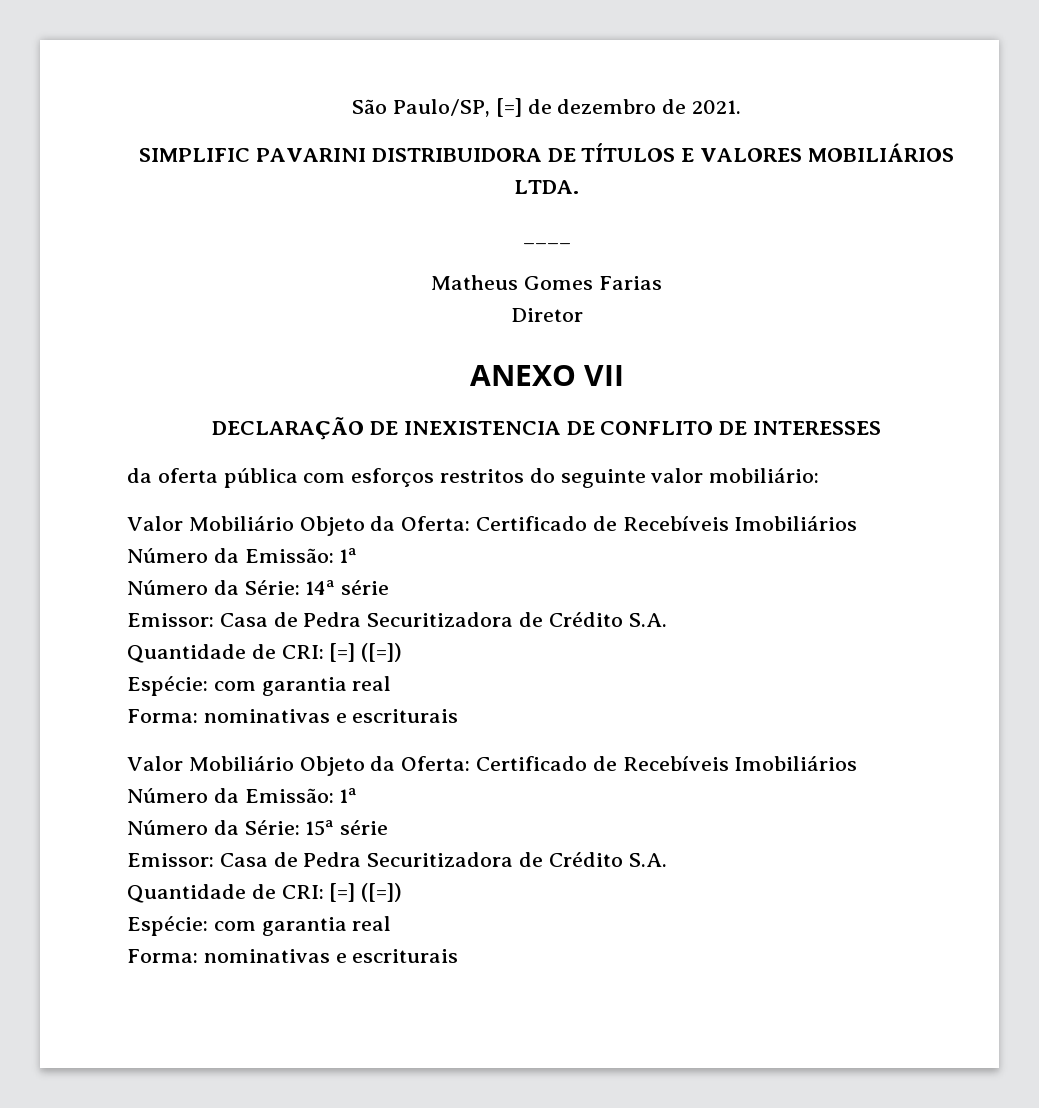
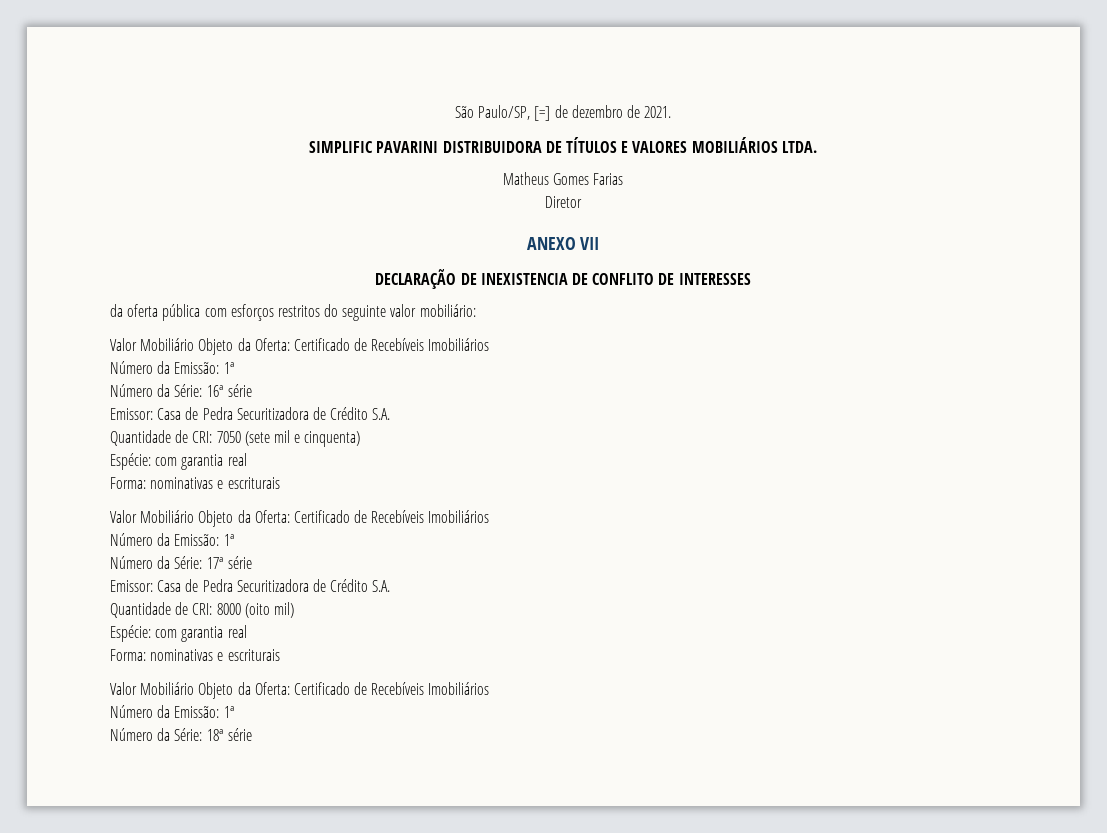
- ____
- Número da Série: 14ª série
+ Número da Série: 16ª série
  Emissor: Casa de Pedra Securitizadora de Crédito S.A.
- Quantidade de CRI: [=] ([=])
+ Quantidade de CRI: 7050 (sete mil e cinquenta)
- Número da Série: 15ª série
+ Número da Série: 17ª série
  Emissor: Casa de Pedra Securitizadora de Crédito S.A.
- Quantidade de CRI: [=] ([=])
+ Quantidade de CRI: 8000 (oito mil)
  Espécie: com garantia real
  Forma: nominativas e escriturais
+ Valor Mobiliário Objeto da Oferta: Certificado de Recebíveis Imobiliários
+ Número da Emissão: 1ª
+ Número da Série: 18ª série

